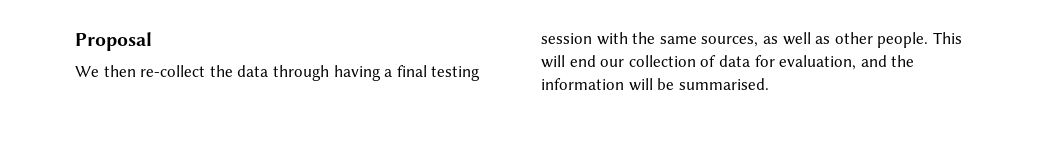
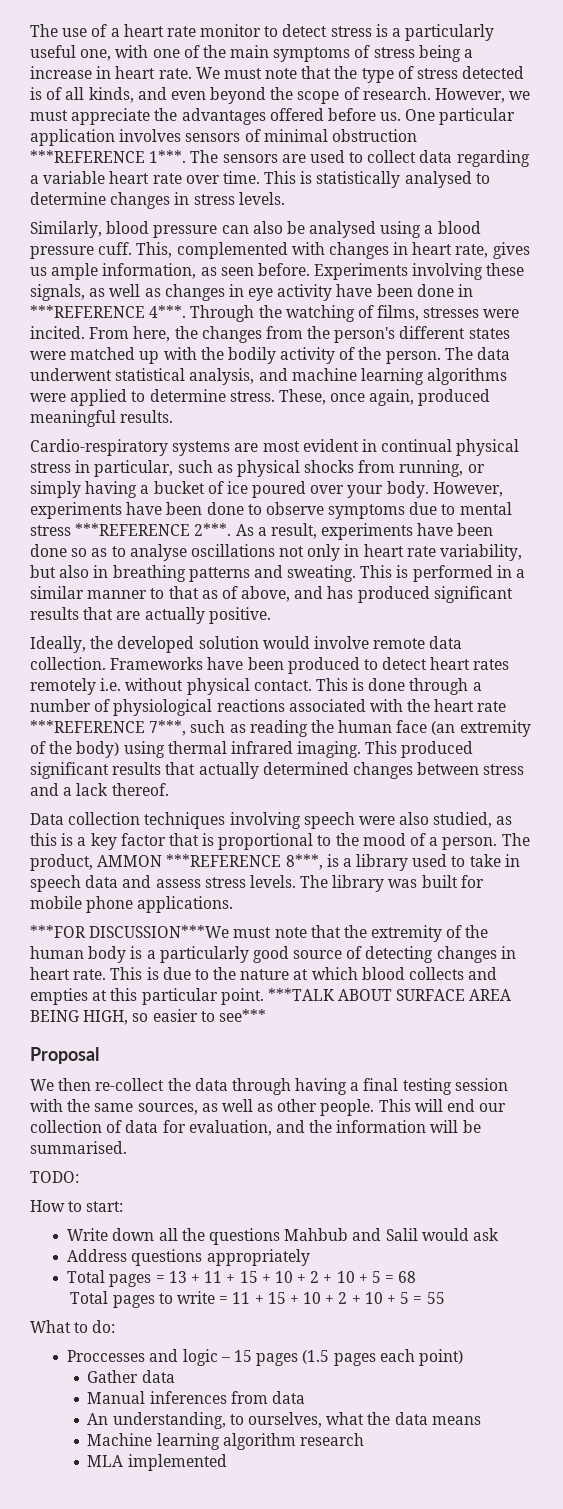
+ The use of a heart rate monitor to detect stress is a particularly useful one, with one of the main symptoms of stress being a increase in heart rate. We must note that the type of stress detected is of all kinds, and even beyond the scope of research. However, we must appreciate the advantages offered before us. One particular application involves sensors of minimal obstruction ***REFERENCE 1***. The sensors are used to collect data regarding a variable heart rate over time. This is statistically analysed to determine changes in stress levels.
+ Similarly, blood pressure can also be analysed using a blood pressure cuff. This, complemented with changes in heart rate, gives us ample information, as seen before. Experiments involving these signals, as well as changes in eye activity have been done in ***REFERENCE 4***. Through the watching of films, stresses were incited. From here, the changes from the person's different states were matched up with the bodily activity of the person. The data underwent statistical analysis, and machine learning algorithms were applied to determine stress. These, once again, produced meaningful results.
+ Cardio-respiratory systems are most evident in continual physical stress in particular, such as physical shocks from running, or simply having a bucket of ice poured over your body. However, experiments have been done to observe symptoms due to mental stress ***REFERENCE 2***. As a result, experiments have been done so as to analyse oscillations not only in heart rate variability, but also in breathing patterns and sweating. This is performed in a similar manner to that as of above, and has produced significant results that are actually positive.
+ Ideally, the developed solution would involve remote data collection. Frameworks have been produced to detect heart rates remotely i.e. without physical contact. This is done through a number of physiological reactions associated with the heart rate ***REFERENCE 7***, such as reading the human face (an extremity of the body) using thermal infrared imaging. This produced significant results that actually determined changes between stress and a lack thereof.
+ Data collection techniques involving speech were also studied, as this is a key factor that is proportional to the mood of a person. The product, AMMON ***REFERENCE 8***, is a library used to take in speech data and assess stress levels. The library was built for mobile phone applications.
+ ***FOR DISCUSSION***We must note that the extremity of the human body is a particularly good source of detecting changes in heart rate. This is due to the nature at which blood collects and empties at this particular point. ***TALK ABOUT SURFACE AREA BEING HIGH, so easier to see***
+ TODO:
+ How to start:
+ Write down all the questions Mahbub and Salil would ask
+ Address questions appropriately
+ Total pages = 13 + 11 + 15 + 10 + 2 + 10 + 5 = 68
+ Total pages to write = 11 + 15 + 10 + 2 + 10 + 5 = 55
+ What to do:
+ Proccesses and logic – 15 pages (1.5 pages each point)
+ Gather data
+ Manual inferences from data
+ An understanding, to ourselves, what the data means
+ Machine learning algorithm research
+ MLA implemented

